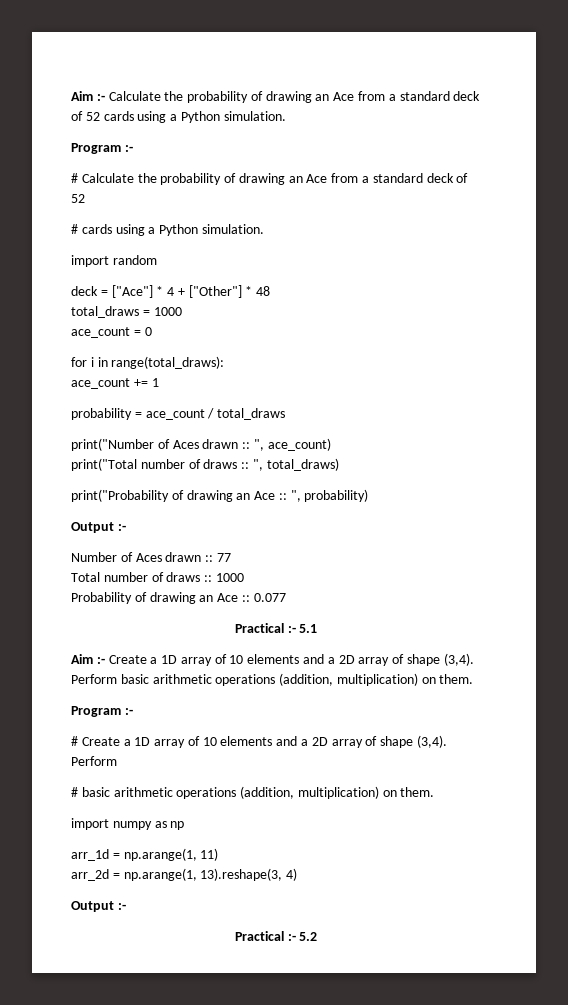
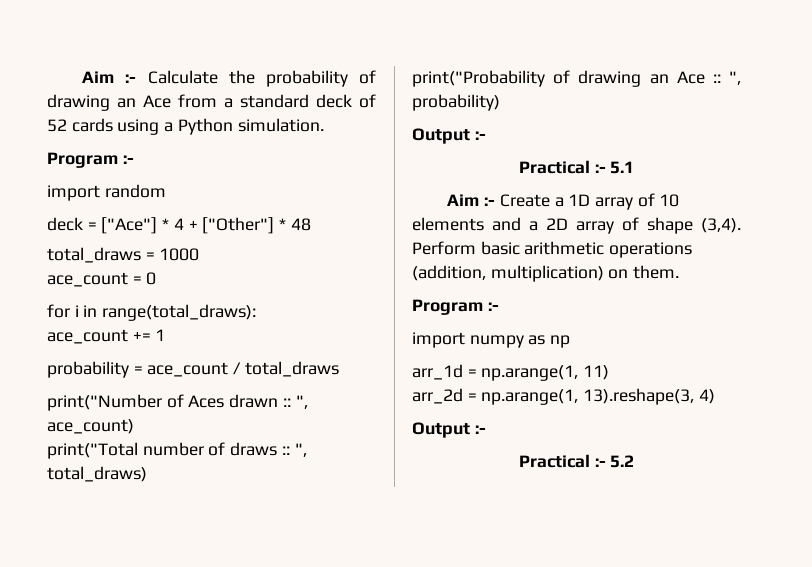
- # Calculate the probability of drawing an Ace from a standard deck of 52
- # cards using a Python simulation.
- Number of Aces drawn :: 77
- Total number of draws :: 1000
- Probability of drawing an Ace :: 0.077
- # Create a 1D array of 10 elements and a 2D array of shape (3,4). Perform
- # basic arithmetic operations (addition, multiplication) on them.

